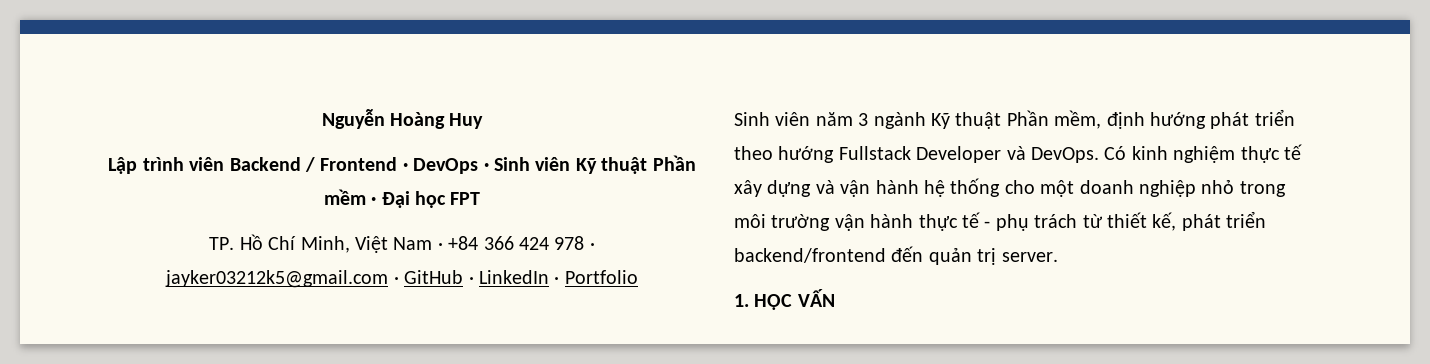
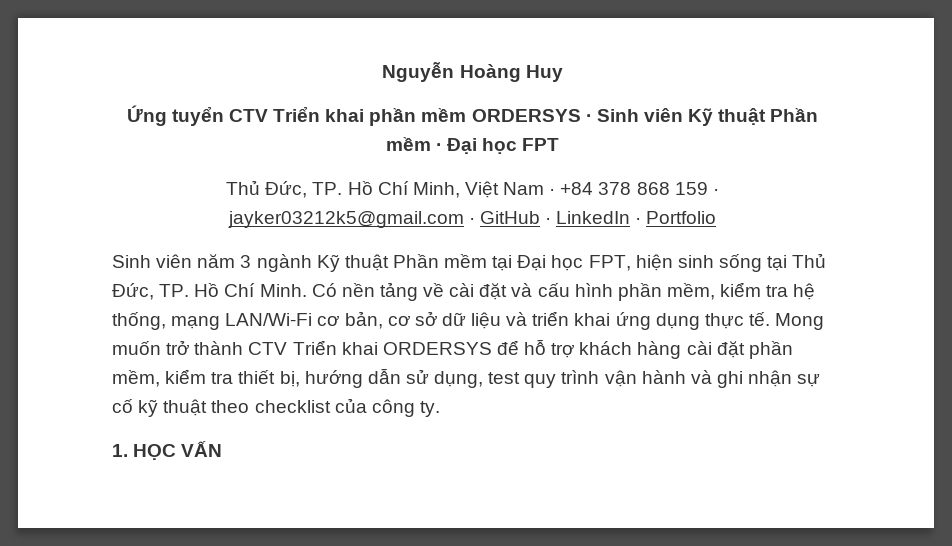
- Lập trình viên Backend / Frontend · DevOps · Sinh viên Kỹ thuật Phần mềm · Đại học FPT
+ Ứng tuyển CTV Triển khai phần mềm ORDERSYS · Sinh viên Kỹ thuật Phần mềm · Đại học FPT
- TP. Hồ Chí Minh, Việt Nam · +84 366 424 978 · jayker03212k5@gmail.com · GitHub · LinkedIn · Portfolio
+ Thủ Đức, TP. Hồ Chí Minh, Việt Nam · +84 378 868 159 · jayker03212k5@gmail.com · GitHub · LinkedIn · Portfolio
- Sinh viên năm 3 ngành Kỹ thuật Phần mềm, định hướng phát triển theo hướng Fullstack Developer và DevOps. Có kinh nghiệm thực tế xây dựng và vận hành hệ thống cho một doanh nghiệp nhỏ trong môi trường vận hành thực tế - phụ trách từ thiết kế, phát triển backend/frontend đến quản trị server.
+ Sinh viên năm 3 ngành Kỹ thuật Phần mềm tại Đại học FPT, hiện sinh sống tại Thủ Đức, TP. Hồ Chí Minh. Có nền tảng về cài đặt và cấu hình phần mềm, kiểm tra hệ thống, mạng LAN/Wi-Fi cơ bản, cơ sở dữ liệu và triển khai ứng dụng thực tế. Mong muốn trở thành CTV Triển khai ORDERSYS để hỗ trợ khách hàng cài đặt phần mềm, kiểm tra thiết bị, hướng dẫn sử dụng, test quy trình vận hành và ghi nhận sự cố kỹ thuật theo checklist của công ty.

